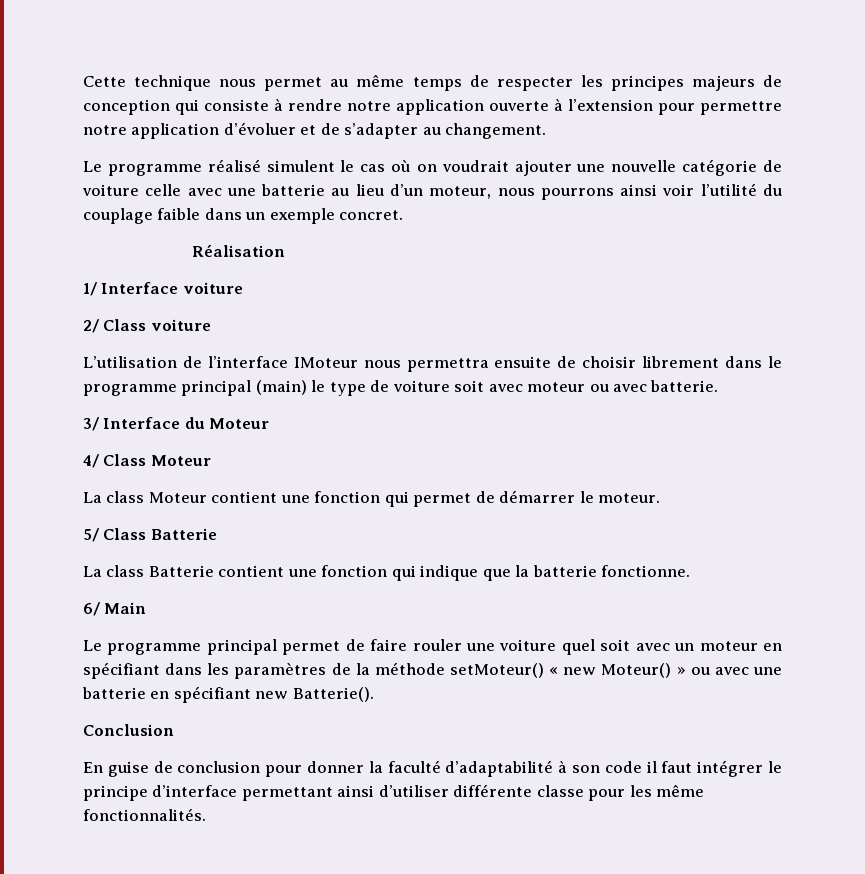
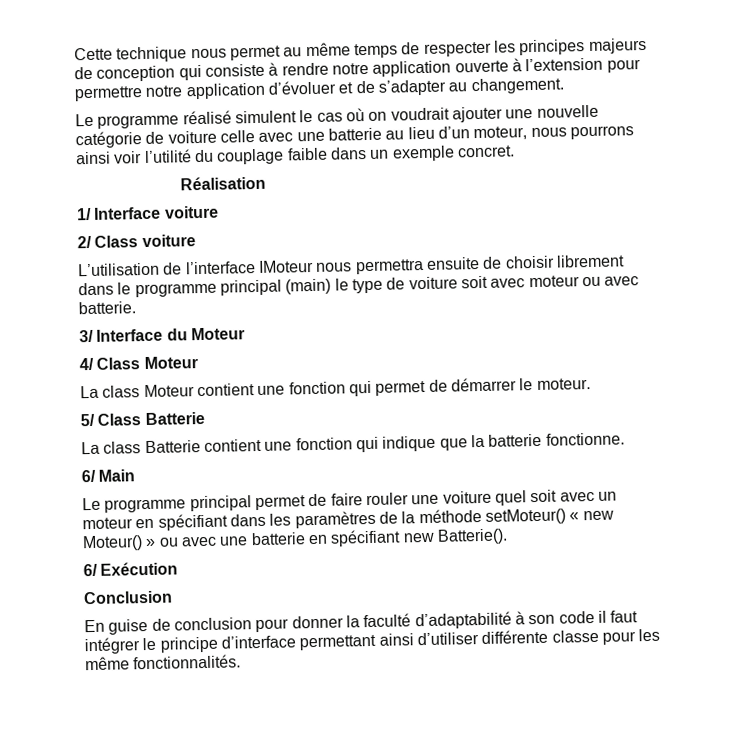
+ 6/ Exécution

